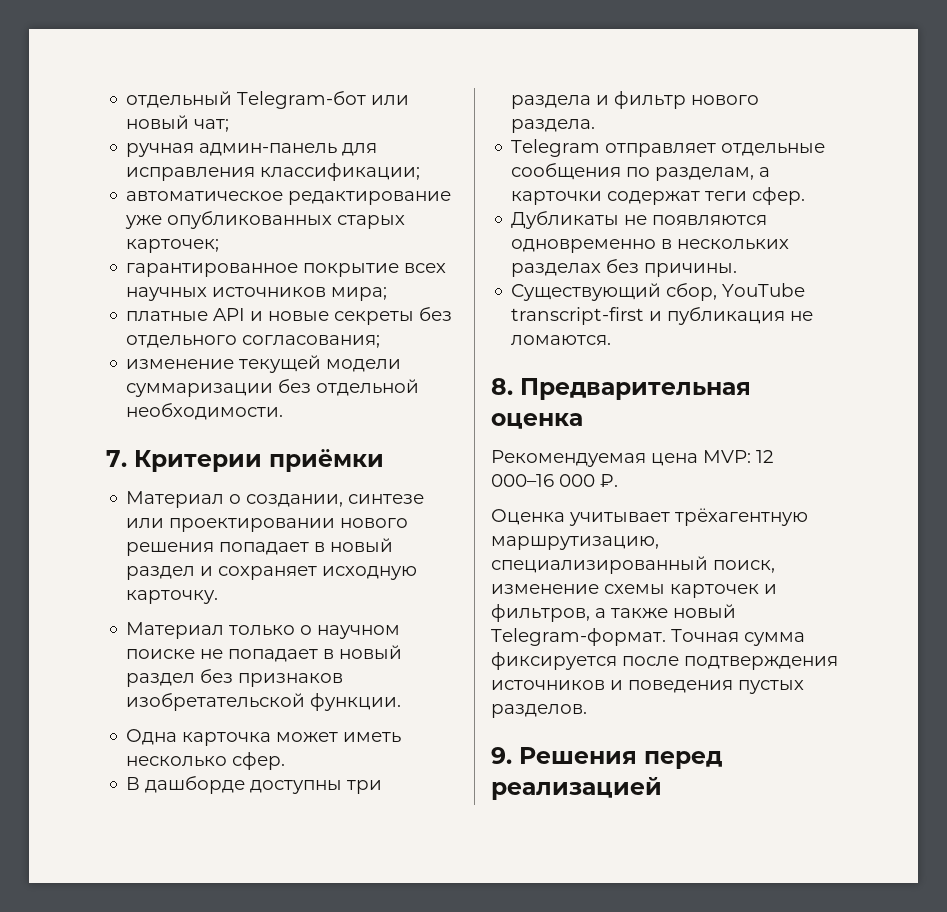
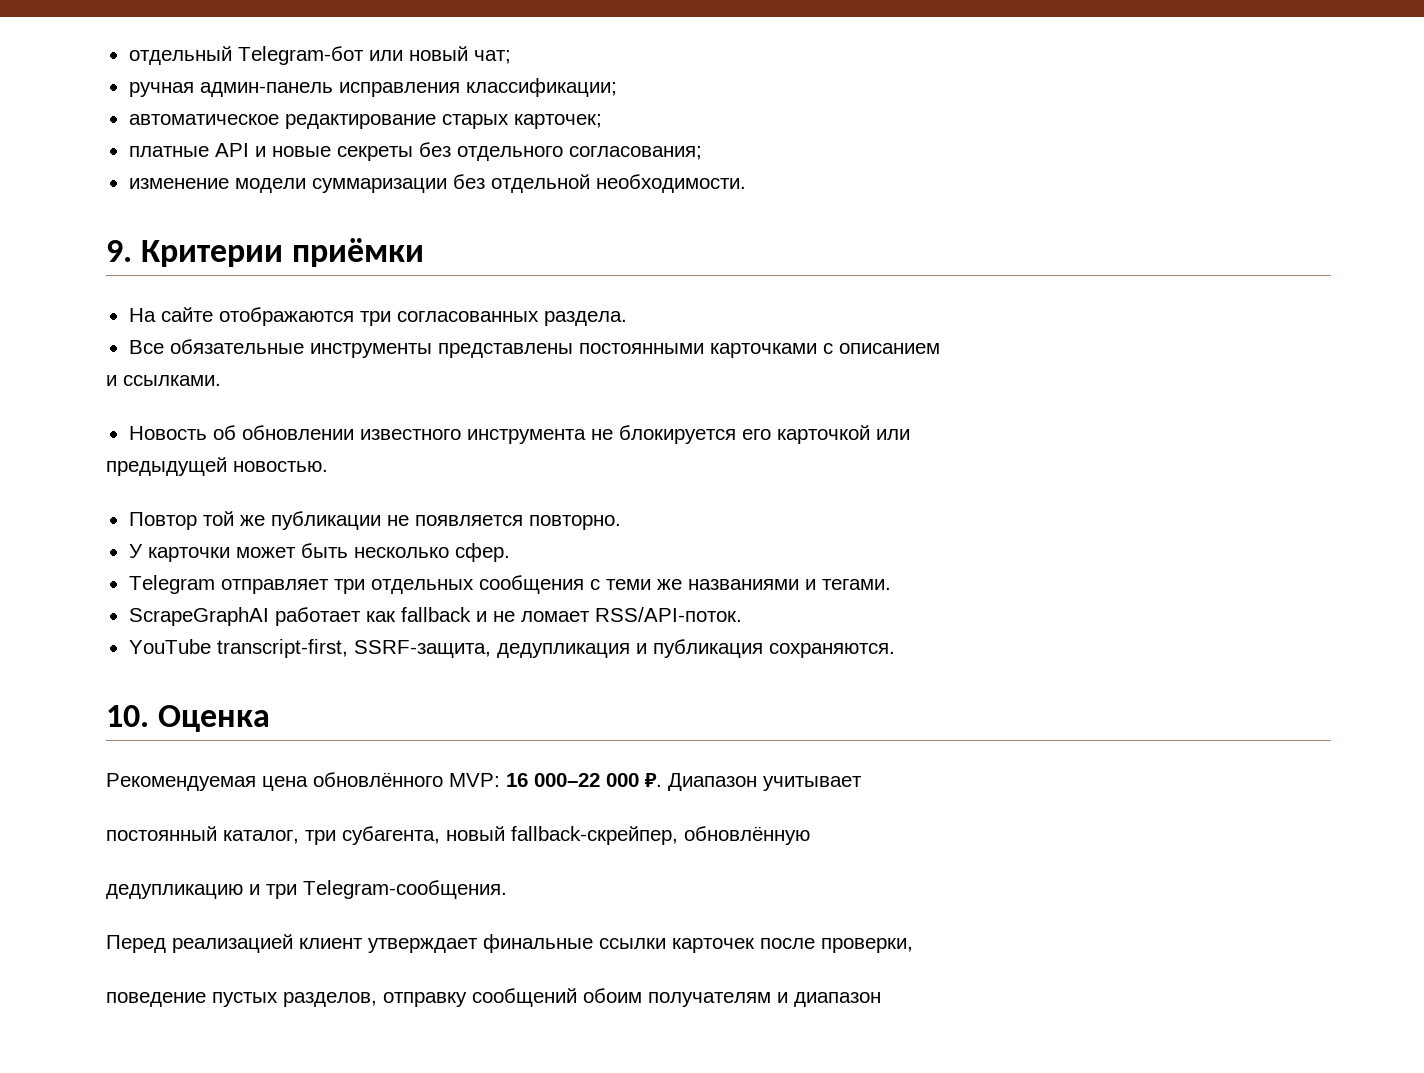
- ручная админ-панель для исправления классификации;
+ ручная админ-панель исправления классификации;
- автоматическое редактирование уже опубликованных старых карточек;
+ автоматическое редактирование старых карточек;
- гарантированное покрытие всех научных источников мира;
- изменение текущей модели суммаризации без отдельной необходимости.
+ изменение модели суммаризации без отдельной необходимости.
- 7. Критерии приёмки
+ 9. Критерии приёмки
- Материал о создании, синтезе или проектировании нового решения попадает в новый раздел и сохраняет исходную карточку.
- Материал только о научном поиске не попадает в новый раздел без признаков изобретательской функции.
- Одна карточка может иметь несколько сфер.
- В дашборде доступны три раздела и фильтр нового раздела.
- Telegram отправляет отдельные сообщения по разделам, а карточки содержат теги сфер.
- Дубликаты не появляются одновременно в нескольких разделах без причины.
- Существующий сбор, YouTube transcript-first и публикация не ломаются.
- 8. Предварительная оценка
- Рекомендуемая цена MVP: 12 000–16 000 ₽.
- Оценка учитывает трёхагентную маршрутизацию, специализированный поиск, изменение схемы карточек и фильтров, а также новый Telegram-формат. Точная сумма фиксируется после подтверждения источников и поведения пустых разделов.
- 9. Решения перед реализацией
+ На сайте отображаются три согласованных раздела.
+ Все обязательные инструменты представлены постоянными карточками с описанием
+ и ссылками.
+ Новость об обновлении известного инструмента не блокируется его карточкой или
+ предыдущей новостью.
+ Повтор той же публикации не появляется повторно.
+ У карточки может быть несколько сфер.
+ Telegram отправляет три отдельных сообщения с теми же названиями и тегами.
+ ScrapeGraphAI работает как fallback и не ломает RSS/API-поток.
+ YouTube transcript-first, SSRF-защита, дедупликация и публикация сохраняются.
+ 10. Оценка
+ Рекомендуемая цена обновлённого MVP: 16 000–22 000 ₽. Диапазон учитывает
+ постоянный каталог, три субагента, новый fallback-скрейпер, обновлённую
+ дедупликацию и три Telegram-сообщения.
+ Перед реализацией клиент утверждает финальные ссылки карточек после проверки,
+ поведение пустых разделов, отправку сообщений обоим получателям и диапазон

